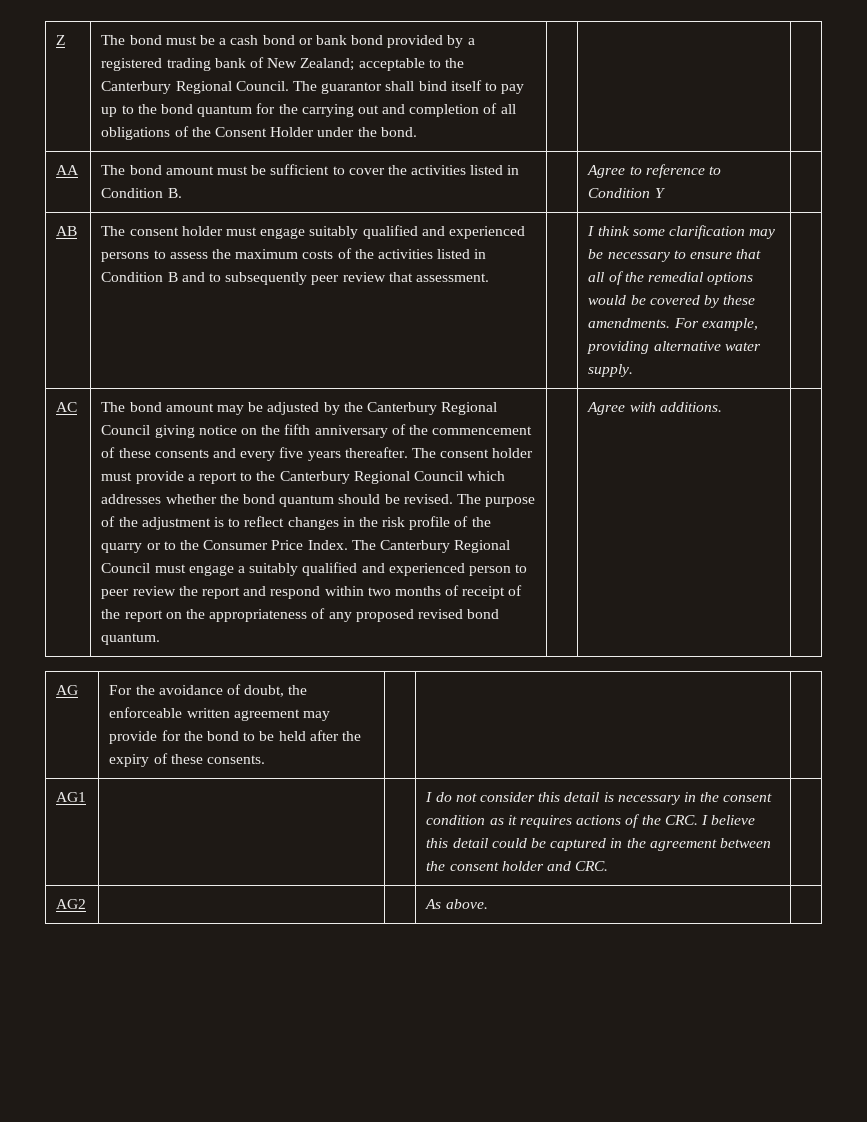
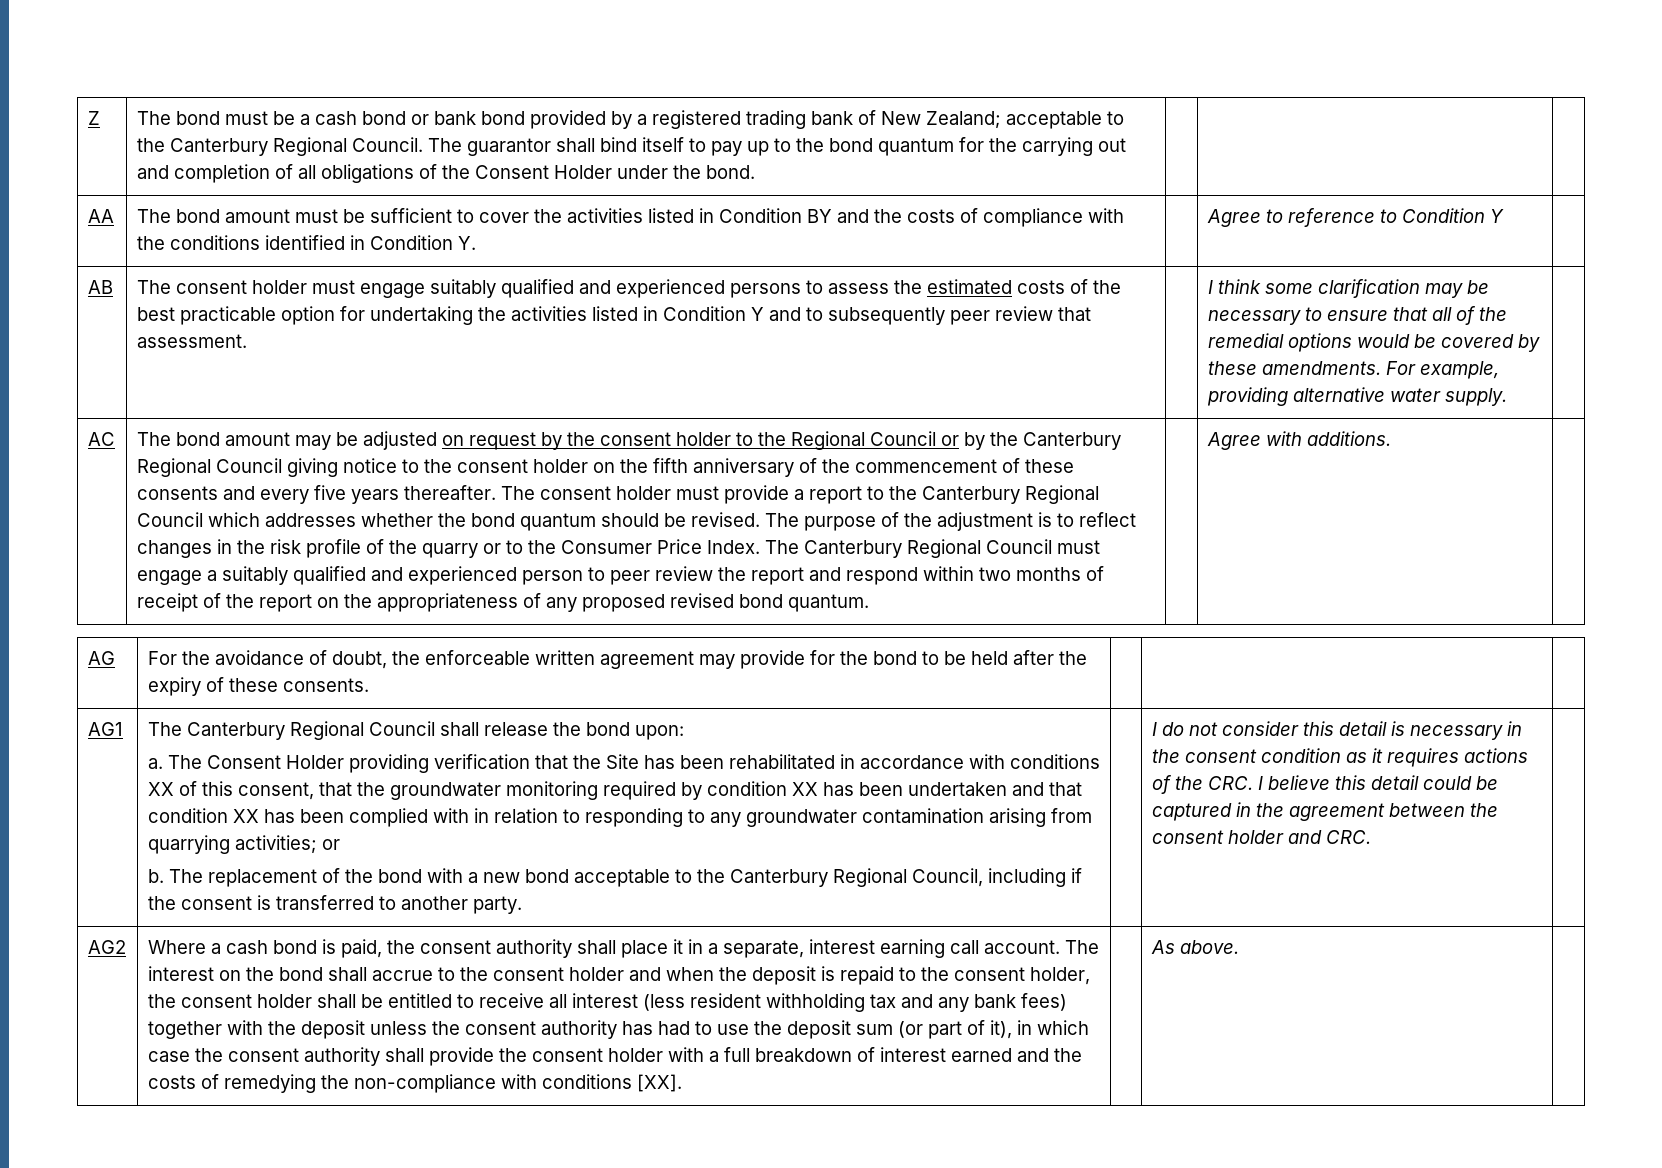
- AA | The bond amount must be sufficient to cover the activities listed in Condition B. | | Agree to reference to Condition Y |
+ AA | The bond amount must be sufficient to cover the activities listed in Condition BY and the costs of compliance with the conditions identified in Condition Y. | | Agree to reference to Condition Y |
- The consent holder must engage suitably qualified and experienced persons to assess the maximum costs of the activities listed in Condition B and to subsequently peer review that assessment.
+ The consent holder must engage suitably qualified and experienced persons to assess the estimated costs of the best practicable option for undertaking the activities listed in Condition Y and to subsequently peer review that assessment.
- The bond amount may be adjusted by the Canterbury Regional Council giving notice on the fifth anniversary of the commencement of these consents and every five years thereafter.
+ The bond amount may be adjusted on request by the consent holder to the Regional Council or by the Canterbury Regional Council giving notice to the consent holder on the fifth anniversary of the commencement of these consents and every five years thereafter.
+ The Canterbury Regional Council shall release the bond upon:
+ a. The Consent Holder providing verification that the Site has been rehabilitated in accordance with conditions XX of this consent, that the groundwater monitoring required by condition XX has been undertaken and that condition XX has been complied with in relation to responding to any groundwater contamination arising from quarrying activities; or
+ b. The replacement of the bond with a new bond acceptable to the Canterbury Regional Council, including if the consent is transferred to another party.
+ Where a cash bond is paid, the consent authority shall place it in a separate, interest earning call account. The interest on the bond shall accrue to the consent holder and when the deposit is repaid to the consent holder, the consent holder shall be entitled to receive all interest (less resident withholding tax and any bank fees) together with the deposit unless the consent authority has had to use the deposit sum (or part of it), in which case the consent authority shall provide the consent holder with a full breakdown of interest earned and the costs of remedying the non-compliance with conditions [XX].

